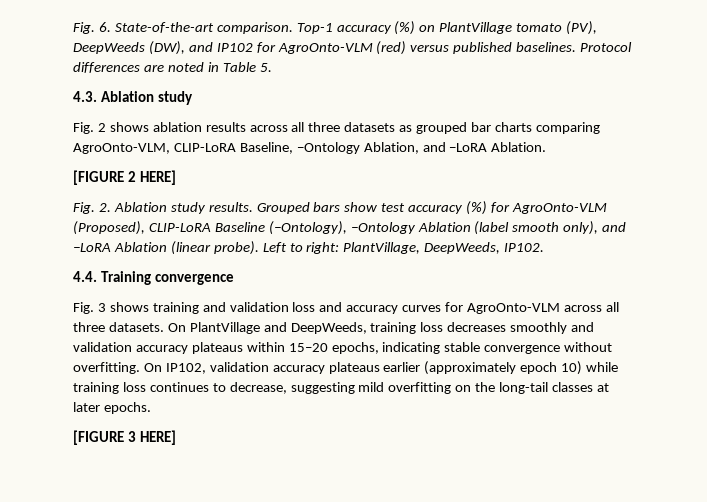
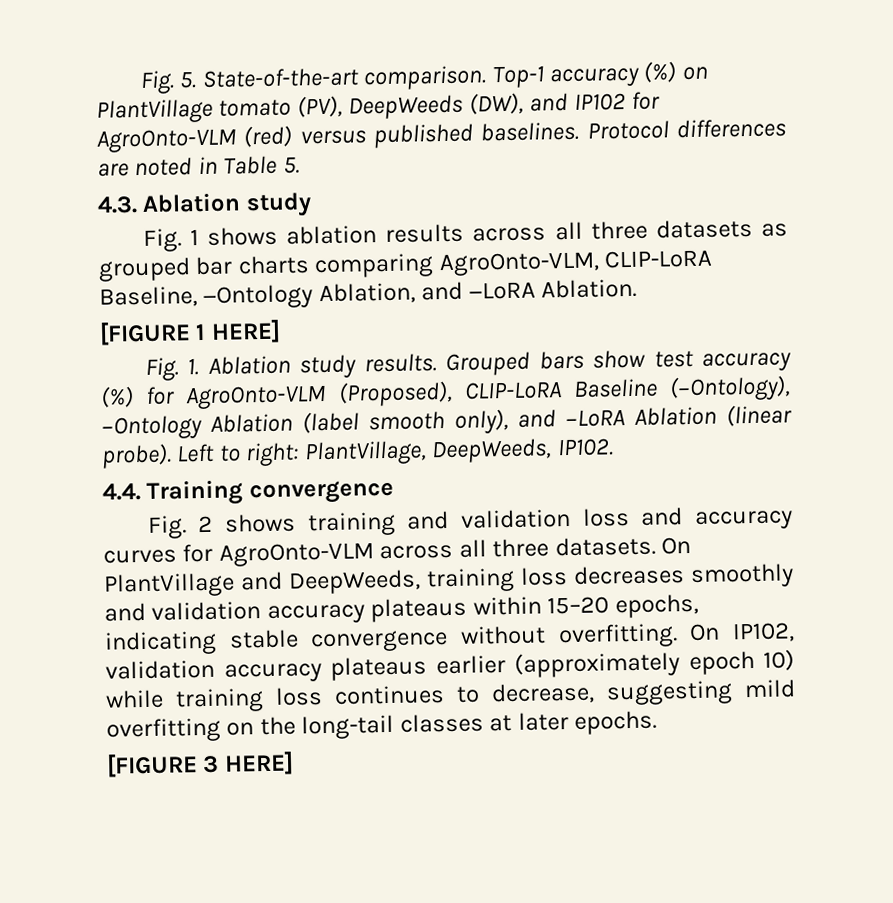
- Fig. 6. State-of-the-art comparison.
+ Fig. 5. State-of-the-art comparison.
- Fig. 2 shows ablation results across all three datasets as grouped bar charts comparing AgroOnto-VLM, CLIP-LoRA Baseline, −Ontology Ablation, and −LoRA Ablation.
+ Fig. 1 shows ablation results across all three datasets as grouped bar charts comparing AgroOnto-VLM, CLIP-LoRA Baseline, −Ontology Ablation, and −LoRA Ablation.
- [FIGURE 2 HERE]
+ [FIGURE 1 HERE]
- Fig. 2. Ablation study results.
+ Fig. 1. Ablation study results.
- Fig. 3 shows training and validation loss and accuracy curves for AgroOnto-VLM across all three datasets.
+ Fig. 2 shows training and validation loss and accuracy curves for AgroOnto-VLM across all three datasets.

